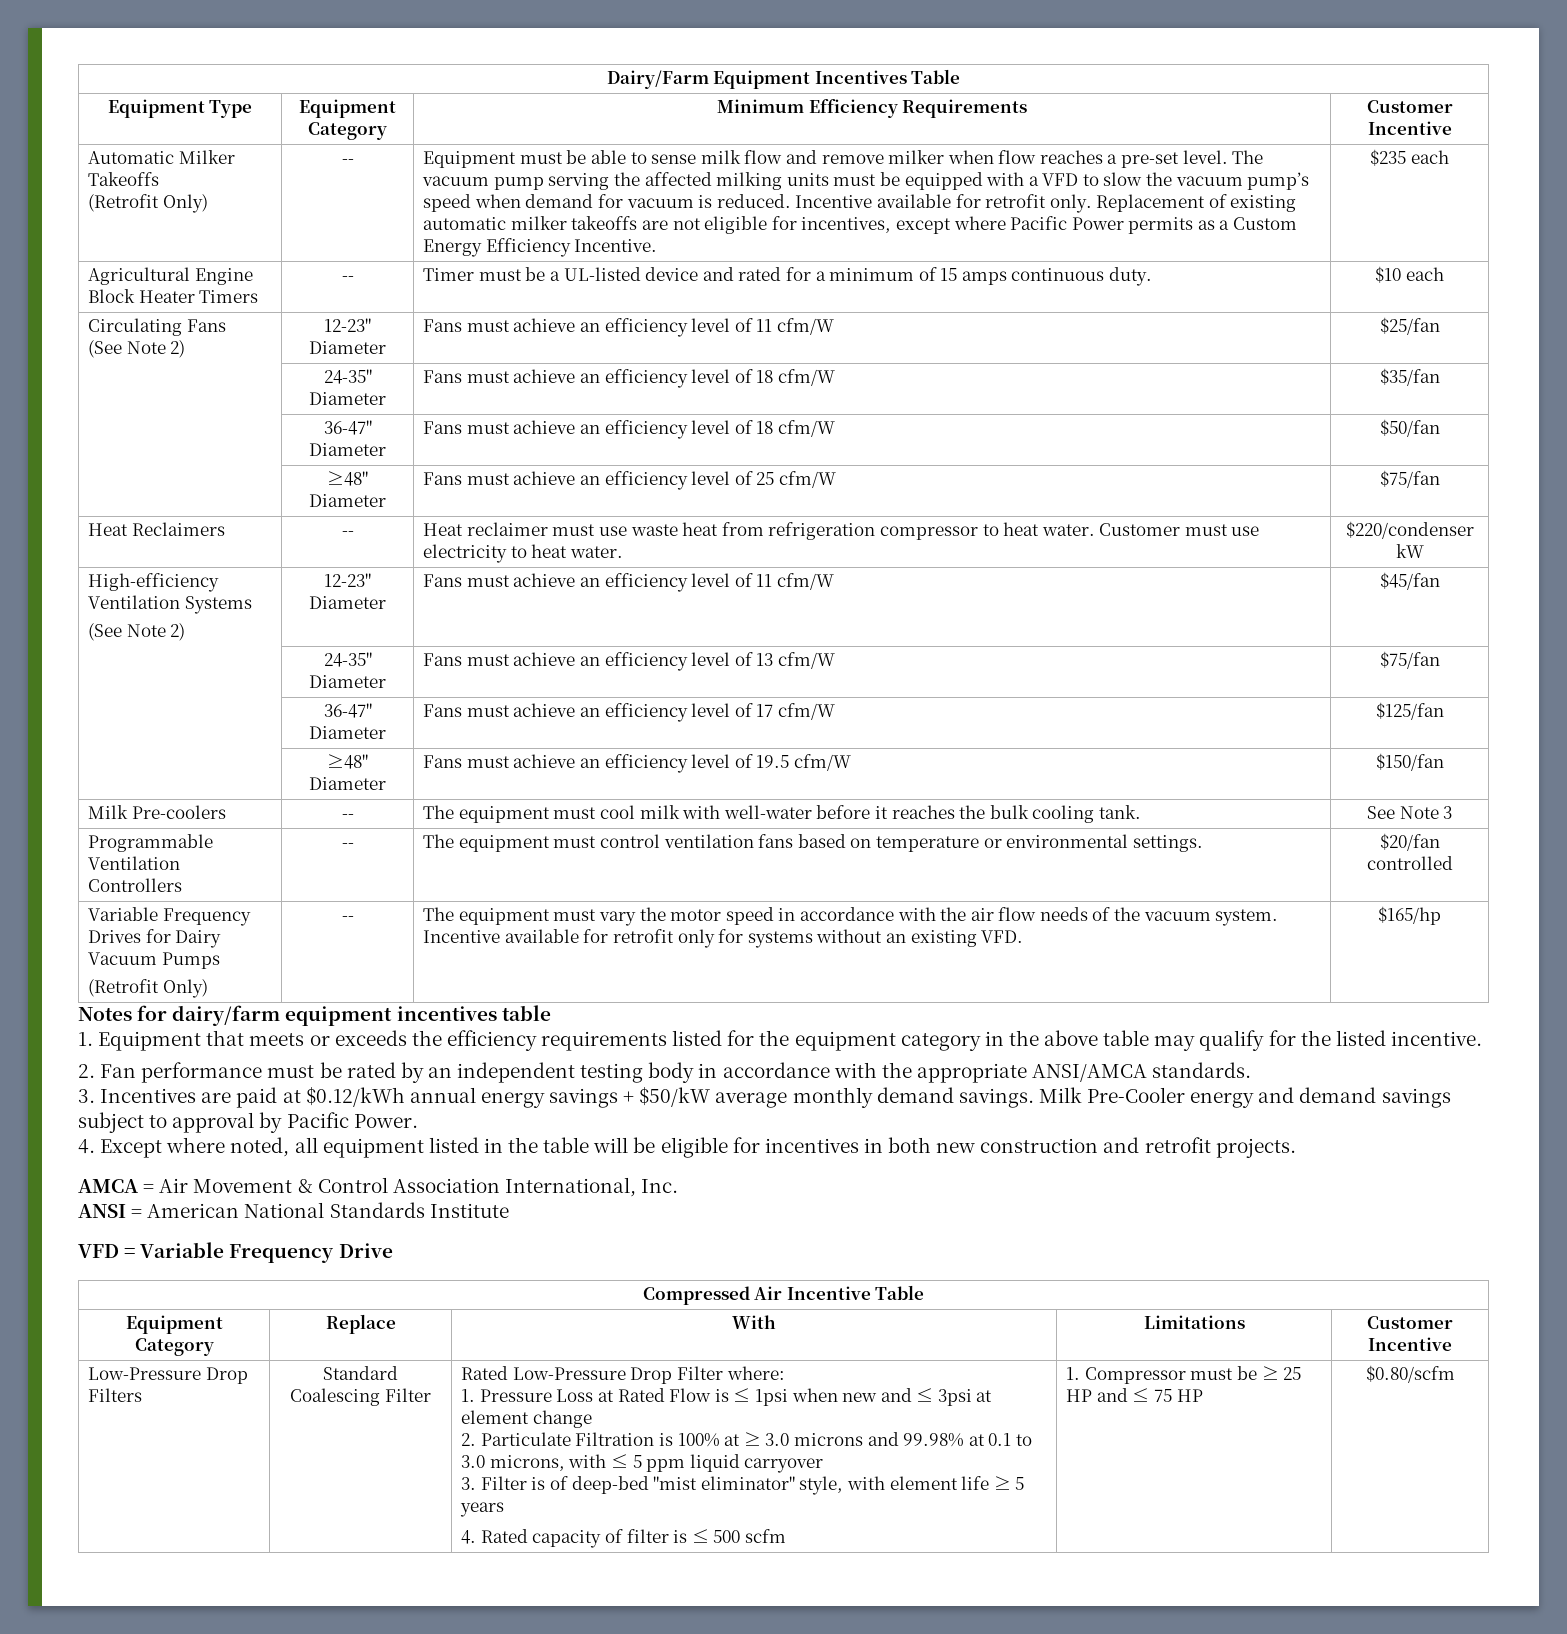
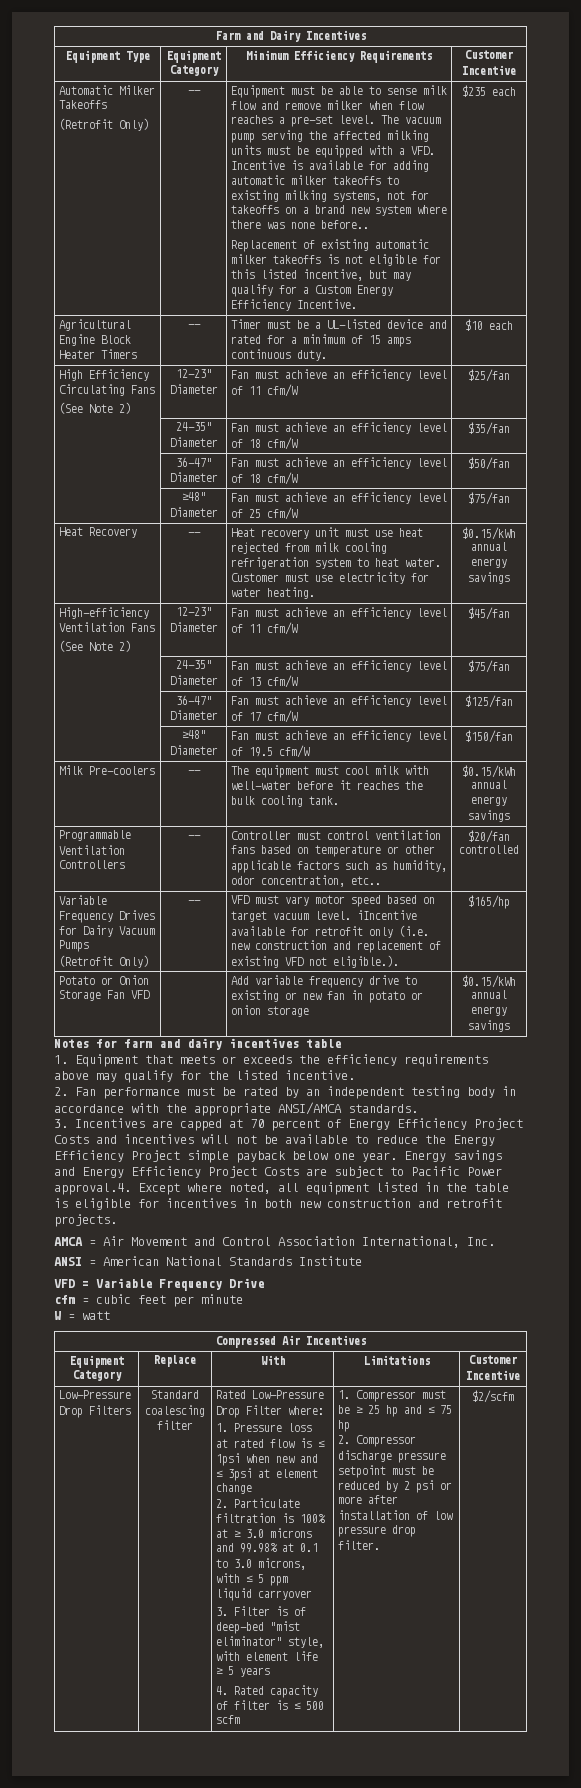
- Dairy/Farm Equipment Incentives Table
+ Farm and Dairy Incentives
- The vacuum pump serving the affected milking units must be equipped with a VFD to slow the vacuum pump’s speed when demand for vacuum is reduced. Incentive available for retrofit only. Replacement of existing automatic milker takeoffs are not eligible for incentives, except where Pacific Power permits as a Custom Energy Efficiency Incentive.
+ The vacuum pump serving the affected milking units must be equipped with a VFD. Incentive is available for adding automatic milker takeoffs to existing milking systems, not for takeoffs on a brand new system where there was none before..
+ Replacement of existing automatic milker takeoffs is not eligible for this listed incentive, but may qualify for a Custom Energy Efficiency Incentive.
- Circulating Fans
- (See Note 2) | 12-23" Diameter | Fans must achieve an efficiency level of 11 cfm/W | $25/fan
+ High Efficiency Circulating Fans
+ (See Note 2) | 12-23" Diameter | Fan must achieve an efficiency level of 11 cfm/W | $25/fan
- | 24-35" Diameter | Fans must achieve an efficiency level of 18 cfm/W | $35/fan
+ | 24-35" Diameter | Fan must achieve an efficiency level of 18 cfm/W | $35/fan
- | 36-47" Diameter | Fans must achieve an efficiency level of 18 cfm/W | $50/fan
+ | 36-47" Diameter | Fan must achieve an efficiency level of 18 cfm/W | $50/fan
- | ≥48" Diameter | Fans must achieve an efficiency level of 25 cfm/W | $75/fan
+ | ≥48" Diameter | Fan must achieve an efficiency level of 25 cfm/W | $75/fan
- Heat Reclaimers | -- | Heat reclaimer must use waste heat from refrigeration compressor to heat water. Customer must use electricity to heat water. | $220/condenser kW
+ Heat Recovery | -- | Heat recovery unit must use heat rejected from milk cooling refrigeration system to heat water. Customer must use electricity for water heating. | $0.15/kWh annual energy savings
- High-efficiency Ventilation Systems
- (See Note 2) | 12-23" Diameter | Fans must achieve an efficiency level of 11 cfm/W | $45/fan
+ High-efficiency Ventilation Fans
+ (See Note 2) | 12-23" Diameter | Fan must achieve an efficiency level of 11 cfm/W | $45/fan
- | 24-35" Diameter | Fans must achieve an efficiency level of 13 cfm/W | $75/fan
+ | 24-35" Diameter | Fan must achieve an efficiency level of 13 cfm/W | $75/fan
- | 36-47" Diameter | Fans must achieve an efficiency level of 17 cfm/W | $125/fan
+ | 36-47" Diameter | Fan must achieve an efficiency level of 17 cfm/W | $125/fan
- | ≥48" Diameter | Fans must achieve an efficiency level of 19.5 cfm/W | $150/fan
+ | ≥48" Diameter | Fan must achieve an efficiency level of 19.5 cfm/W | $150/fan
- Milk Pre-coolers | -- | The equipment must cool milk with well-water before it reaches the bulk cooling tank. | See Note 3
+ Milk Pre-coolers | -- | The equipment must cool milk with well-water before it reaches the bulk cooling tank. | $0.15/kWh annual energy savings
- Programmable Ventilation Controllers | -- | The equipment must control ventilation fans based on temperature or environmental settings. | $20/fan controlled
+ Programmable Ventilation Controllers | -- | Controller must control ventilation fans based on temperature or other applicable factors such as humidity, odor concentration, etc.. | $20/fan controlled
  Variable Frequency Drives for Dairy Vacuum Pumps
- (Retrofit Only) | -- | The equipment must vary the motor speed in accordance with the air flow needs of the vacuum system. Incentive available for retrofit only for systems without an existing VFD. | $165/hp
+ (Retrofit Only) | -- | VFD must vary motor speed based on target vacuum level. iIncentive available for retrofit only (i.e. new construction and replacement of existing VFD not eligible.). | $165/hp
+ Potato or Onion Storage Fan VFD | | Add variable frequency drive to existing or new fan in potato or onion storage | $0.15/kWh annual energy savings
- Notes for dairy/farm equipment incentives table
+ Notes for farm and dairy incentives table
- 1. Equipment that meets or exceeds the efficiency requirements listed for the equipment category in the above table may qualify for the listed incentive.
+ 1. Equipment that meets or exceeds the efficiency requirements above may qualify for the listed incentive.
- 3. Incentives are paid at $0.12/kWh annual energy savings + $50/kW average monthly demand savings. Milk Pre-Cooler energy and demand savings subject to approval by Pacific Power.
- 4. Except where noted, all equipment listed in the table will be eligible for incentives in both new construction and retrofit projects.
+ 3. Incentives are capped at 70 percent of Energy Efficiency Project Costs and incentives will not be available to reduce the Energy Efficiency Project simple payback below one year. Energy savings and Energy Efficiency Project Costs are subject to Pacific Power approval.4. Except where noted, all equipment listed in the table is eligible for incentives in both new construction and retrofit projects.
- AMCA = Air Movement & Control Association International, Inc.
+ AMCA = Air Movement and Control Association International, Inc.
+ cfm = cubic feet per minute
+ W = watt
- Compressed Air Incentive Table
+ Compressed Air Incentives
- Standard Coalescing Filter
+ Standard coalescing filter
- 1. Pressure Loss at Rated Flow is ≤ 1psi when new and ≤ 3psi at element change
+ 1. Pressure loss at rated flow is ≤ 1psi when new and ≤ 3psi at element change
- 2. Particulate Filtration is 100% at ≥ 3.0 microns and 99.98% at 0.1 to 3.0 microns, with ≤ 5 ppm liquid carryover
+ 2. Particulate filtration is 100% at ≥ 3.0 microns and 99.98% at 0.1 to 3.0 microns, with ≤ 5 ppm liquid carryover
- 1. Compressor must be ≥ 25 HP and ≤ 75 HP | $0.80/scfm
+ 1. Compressor must be ≥ 25 hp and ≤ 75 hp
+ 2. Compressor discharge pressure setpoint must be reduced by 2 psi or more after installation of low pressure drop filter. | $2/scfm

